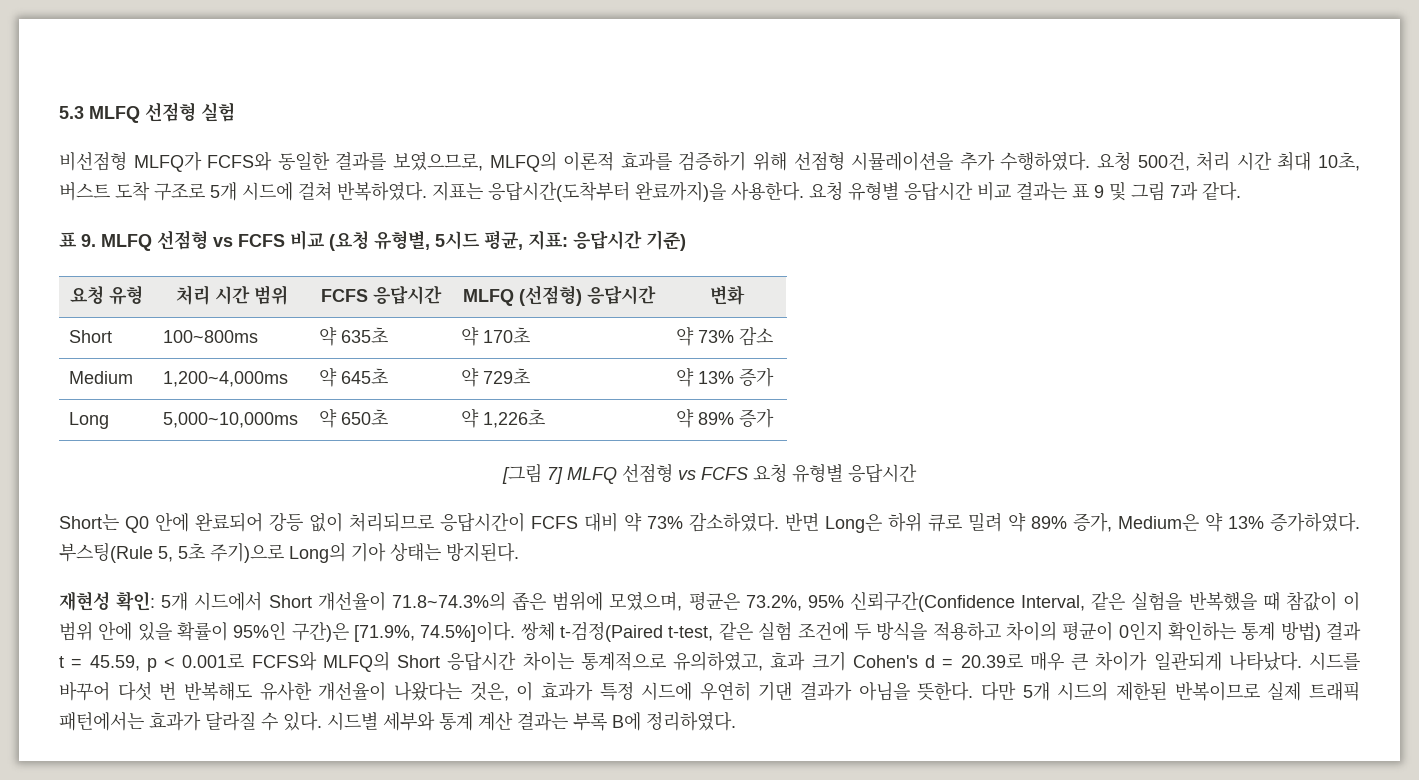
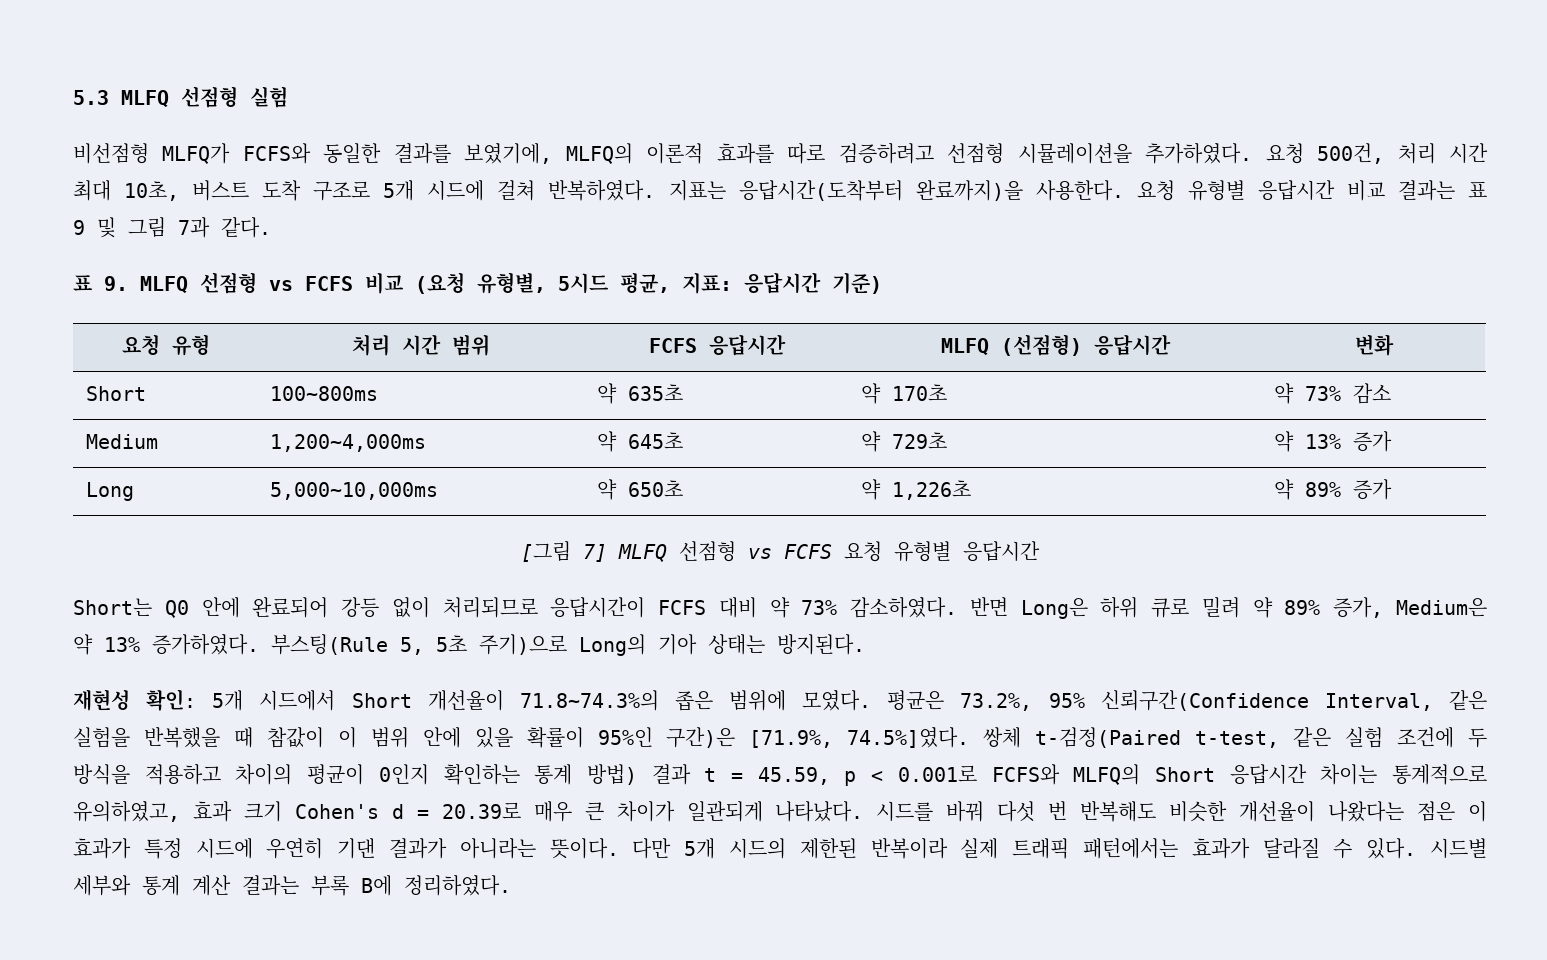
- 비선점형 MLFQ가 FCFS와 동일한 결과를 보였으므로, MLFQ의 이론적 효과를 검증하기 위해 선점형 시뮬레이션을 추가 수행하였다.
+ 비선점형 MLFQ가 FCFS와 동일한 결과를 보였기에, MLFQ의 이론적 효과를 따로 검증하려고 선점형 시뮬레이션을 추가하였다.
- 5개 시드에서 Short 개선율이 71.8~74.3%의 좁은 범위에 모였으며, 평균은 73.2%, 95% 신뢰구간(Confidence Interval, 같은 실험을 반복했을 때 참값이 이 범위 안에 있을 확률이 95%인 구간)은 [71.9%, 74.5%]이다. 쌍체 t-검정(Paired t-test, 같은 실험 조건에 두 방식을 적용하고 차이의 평균이 0인지 확인하는 통계 방법) 결과 t = 45.59, p < 0.001로 FCFS와 MLFQ의 Short 응답시간 차이는 통계적으로 유의하였고, 효과 크기 Cohen's d = 20.39로 매우 큰 차이가 일관되게 나타났다.
+ 5개 시드에서 Short 개선율이 71.8~74.3%의 좁은 범위에 모였다. 평균은 73.2%, 95% 신뢰구간(Confidence Interval, 같은 실험을 반복했을 때 참값이 이 범위 안에 있을 확률이 95%인 구간)은 [71.9%, 74.5%]였다. 쌍체 t-검정(Paired t-test, 같은 실험 조건에 두 방식을 적용하고 차이의 평균이 0인지 확인하는 통계 방법) 결과 t = 45.59, p < 0.001로 FCFS와 MLFQ의 Short 응답시간 차이는 통계적으로 유의하였고, 효과 크기 Cohen's d = 20.39로 매우 큰 차이가 일관되게 나타났다.
- 시드를 바꾸어 다섯 번 반복해도 유사한 개선율이 나왔다는 것은, 이 효과가 특정 시드에 우연히 기댄 결과가 아님을 뜻한다.
+ 시드를 바꿔 다섯 번 반복해도 비슷한 개선율이 나왔다는 점은 이 효과가 특정 시드에 우연히 기댄 결과가 아니라는 뜻이다.
- 다만 5개 시드의 제한된 반복이므로 실제 트래픽 패턴에서는 효과가 달라질 수 있다.
+ 다만 5개 시드의 제한된 반복이라 실제 트래픽 패턴에서는 효과가 달라질 수 있다.

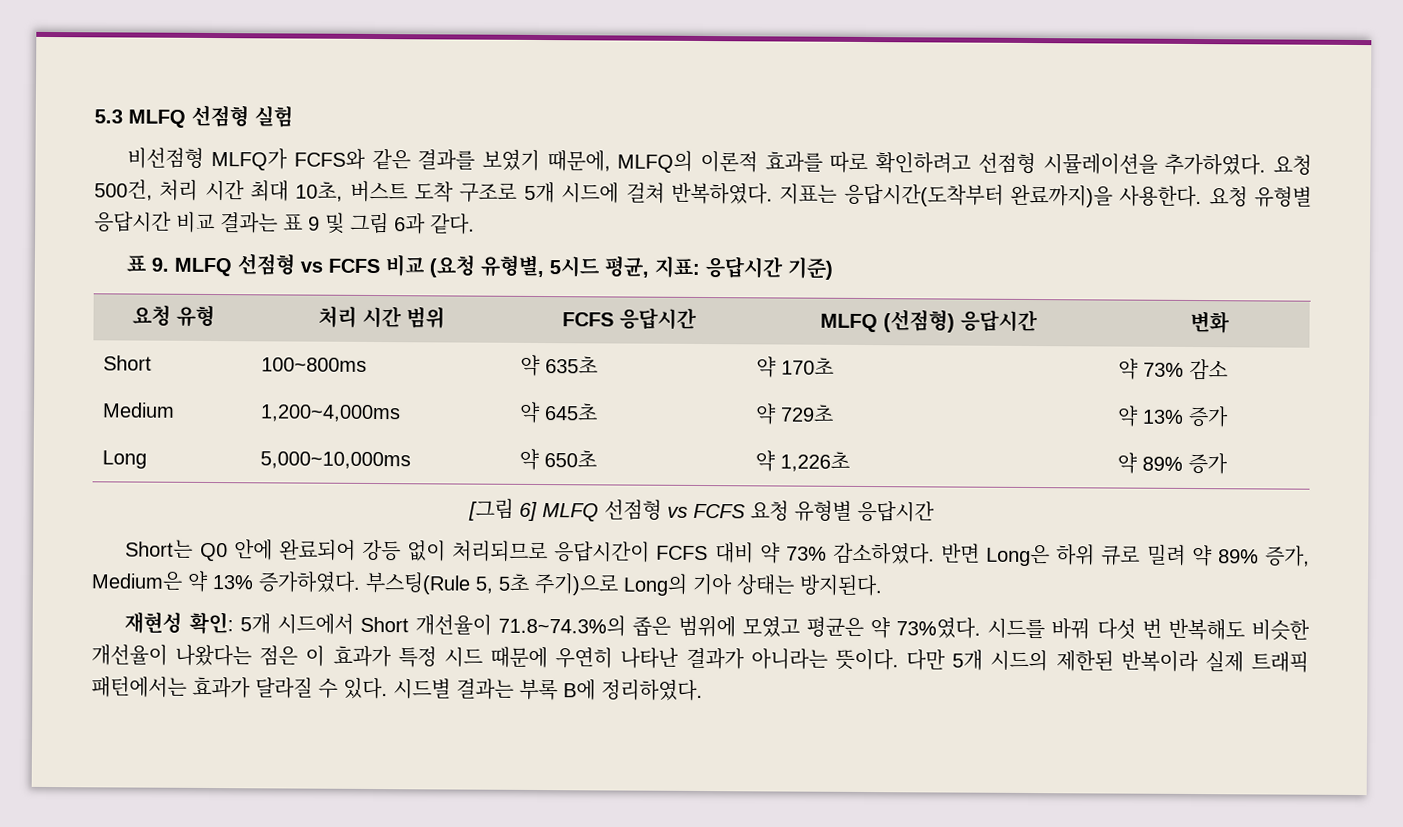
- 비선점형 MLFQ가 FCFS와 동일한 결과를 보였기에, MLFQ의 이론적 효과를 따로 검증하려고 선점형 시뮬레이션을 추가하였다.
+ 비선점형 MLFQ가 FCFS와 같은 결과를 보였기 때문에, MLFQ의 이론적 효과를 따로 확인하려고 선점형 시뮬레이션을 추가하였다.
- 요청 유형별 응답시간 비교 결과는 표 9 및 그림 7과 같다.
+ 요청 유형별 응답시간 비교 결과는 표 9 및 그림 6과 같다.
- [그림 7] MLFQ 선점형 vs FCFS 요청 유형별 응답시간
+ [그림 6] MLFQ 선점형 vs FCFS 요청 유형별 응답시간
- 재현성 확인: 5개 시드에서 Short 개선율이 71.8~74.3%의 좁은 범위에 모였다. 평균은 73.2%, 95% 신뢰구간(Confidence Interval, 같은 실험을 반복했을 때 참값이 이 범위 안에 있을 확률이 95%인 구간)은 [71.9%, 74.5%]였다. 쌍체 t-검정(Paired t-test, 같은 실험 조건에 두 방식을 적용하고 차이의 평균이 0인지 확인하는 통계 방법) 결과 t = 45.59, p < 0.001로 FCFS와 MLFQ의 Short 응답시간 차이는 통계적으로 유의하였고, 효과 크기 Cohen's d = 20.39로 매우 큰 차이가 일관되게 나타났다.
+ 재현성 확인: 5개 시드에서 Short 개선율이 71.8~74.3%의 좁은 범위에 모였고 평균은 약 73%였다.
- 시드를 바꿔 다섯 번 반복해도 비슷한 개선율이 나왔다는 점은 이 효과가 특정 시드에 우연히 기댄 결과가 아니라는 뜻이다.
+ 시드를 바꿔 다섯 번 반복해도 비슷한 개선율이 나왔다는 점은 이 효과가 특정 시드 때문에 우연히 나타난 결과가 아니라는 뜻이다.
- 시드별 세부와 통계 계산 결과는 부록 B에 정리하였다.
+ 시드별 결과는 부록 B에 정리하였다.

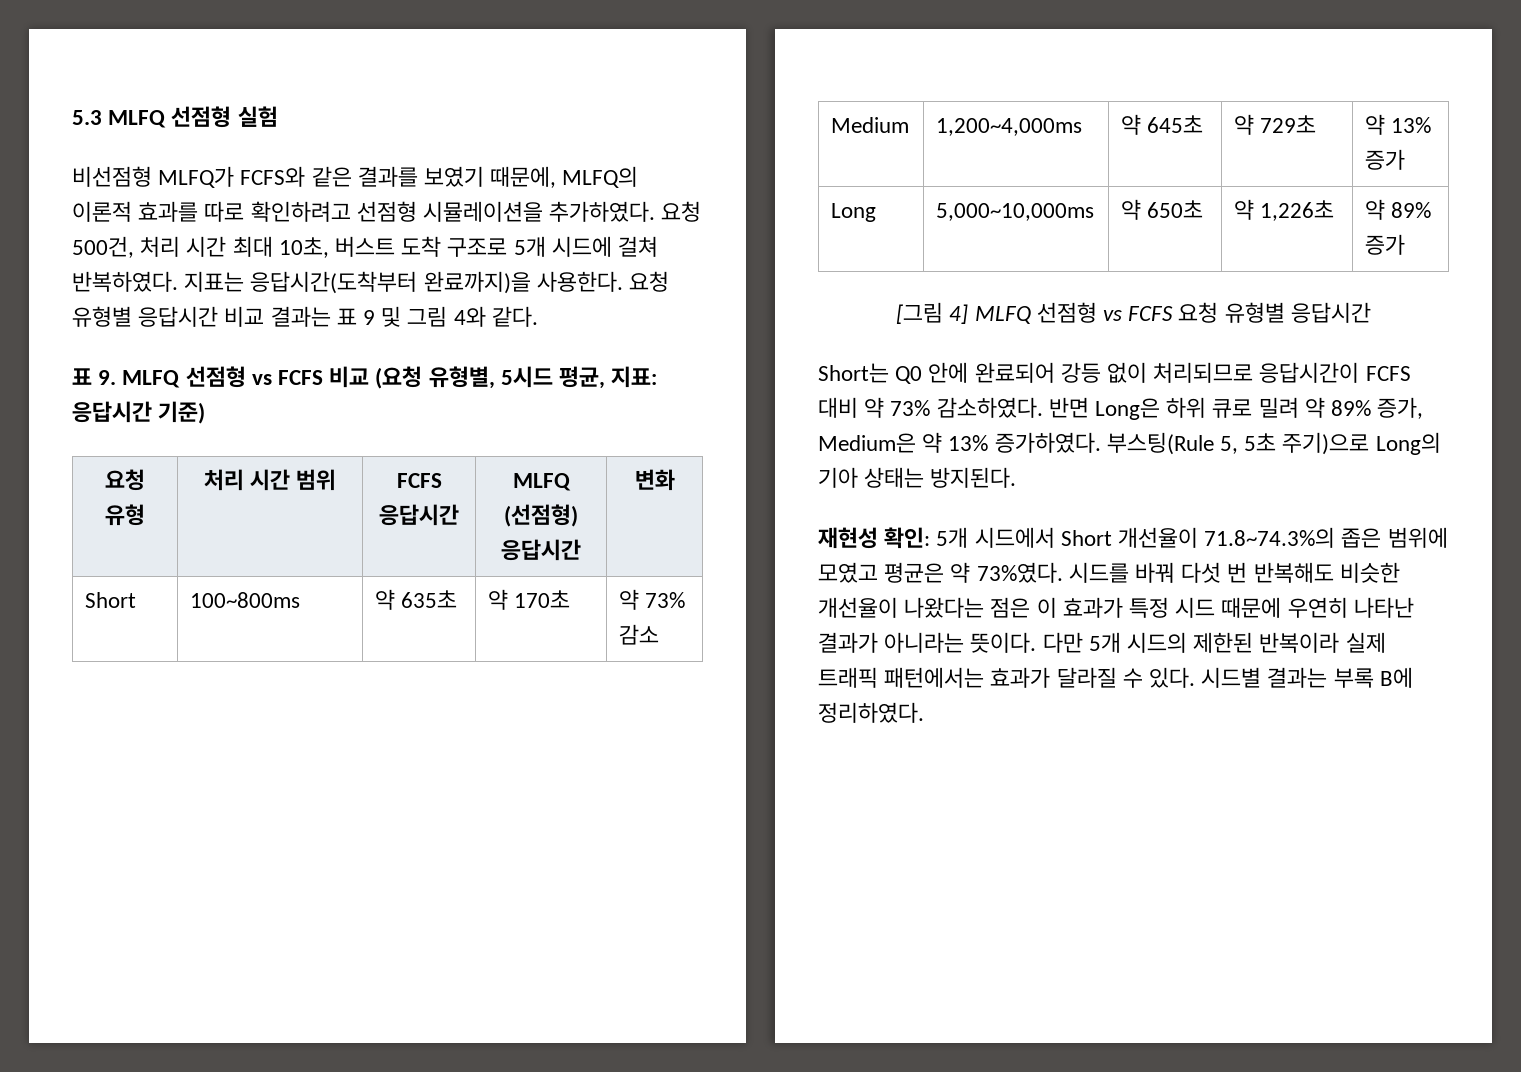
- 요청 유형별 응답시간 비교 결과는 표 9 및 그림 6과 같다.
+ 요청 유형별 응답시간 비교 결과는 표 9 및 그림 4와 같다.
- [그림 6] MLFQ 선점형 vs FCFS 요청 유형별 응답시간
+ [그림 4] MLFQ 선점형 vs FCFS 요청 유형별 응답시간

